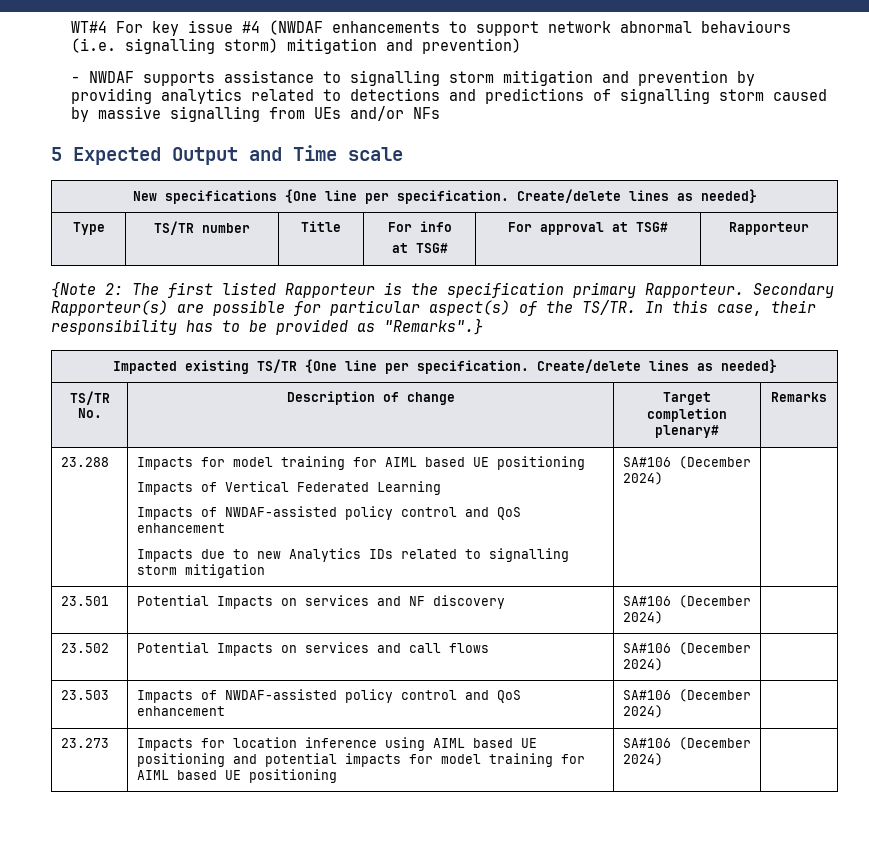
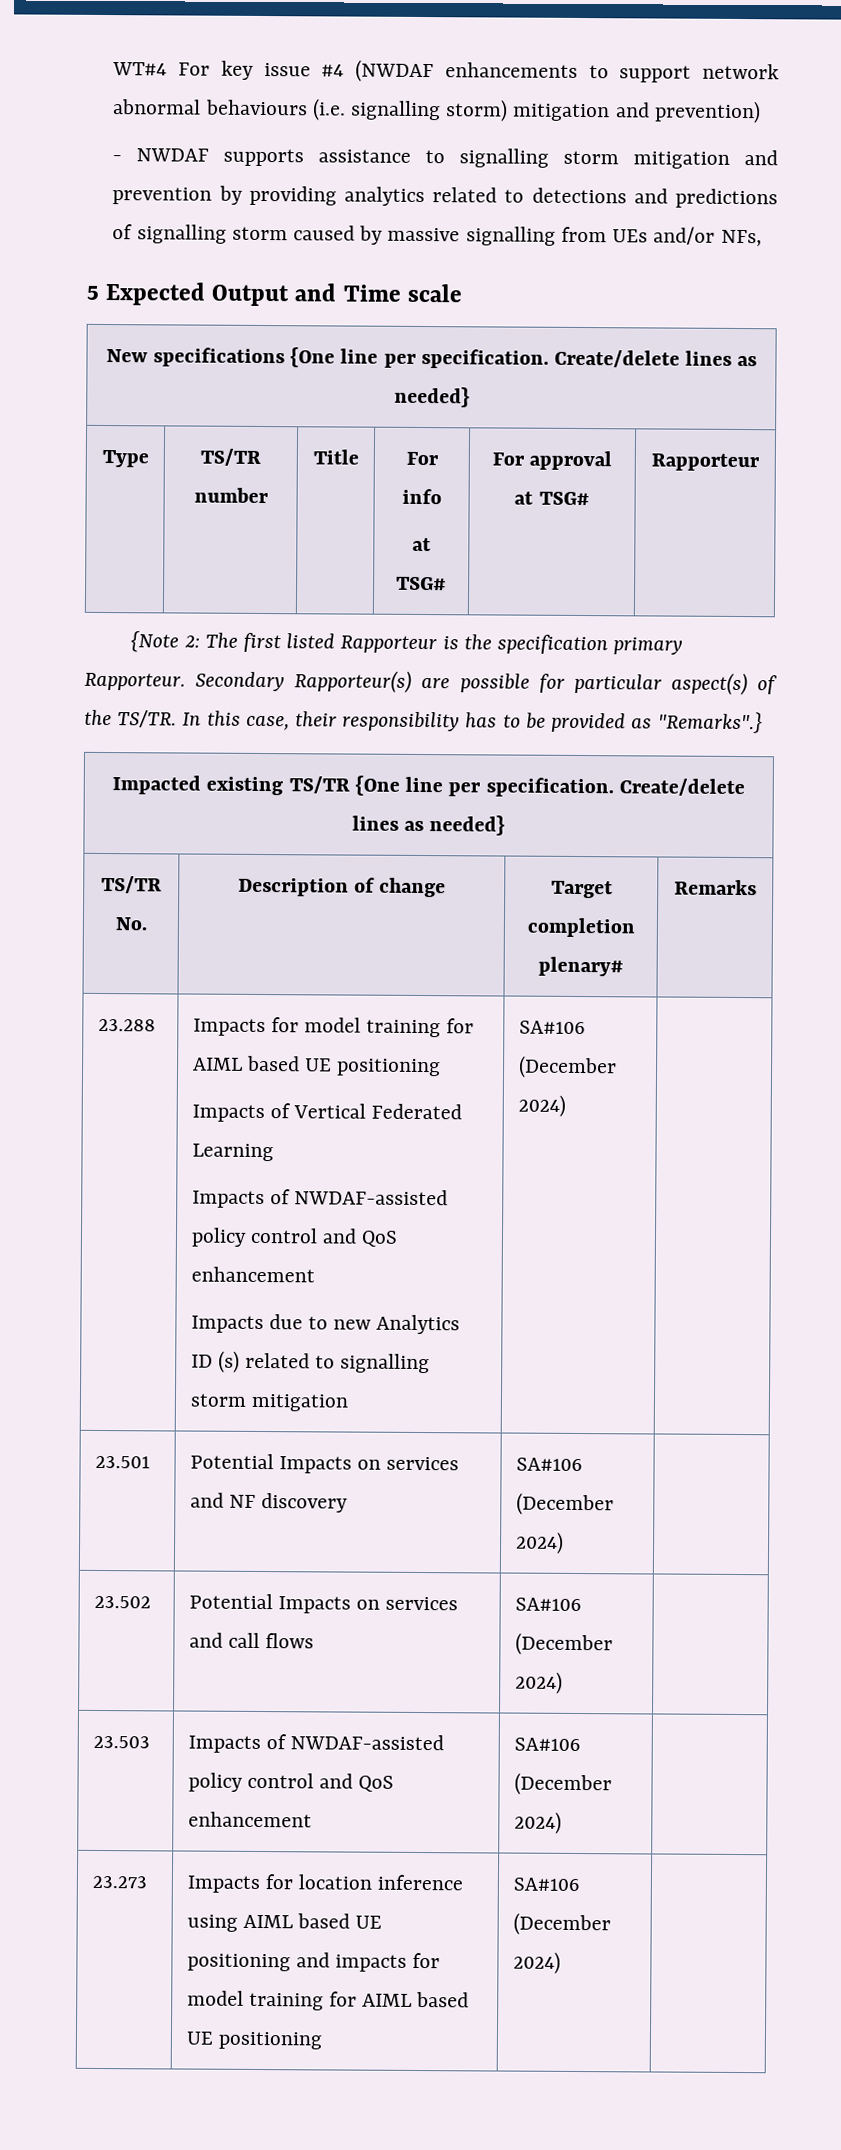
- - NWDAF supports assistance to signalling storm mitigation and prevention by providing analytics related to detections and predictions of signalling storm caused by massive signalling from UEs and/or NFs
+ - NWDAF supports assistance to signalling storm mitigation and prevention by providing analytics related to detections and predictions of signalling storm caused by massive signalling from UEs and/or NFs,
  23.288 | Impacts for model training for AIML based UE positioning
  Impacts of Vertical Federated Learning
  Impacts of NWDAF-assisted policy control and QoS enhancement
- Impacts due to new Analytics IDs related to signalling storm mitigation | SA#106 (December 2024) |
+ Impacts due to new Analytics ID (s) related to signalling storm mitigation | SA#106 (December 2024) |
- 23.273 | Impacts for location inference using AIML based UE positioning and potential impacts for model training for AIML based UE positioning | SA#106 (December 2024) |
+ 23.273 | Impacts for location inference using AIML based UE positioning and impacts for model training for AIML based UE positioning | SA#106 (December 2024) |

